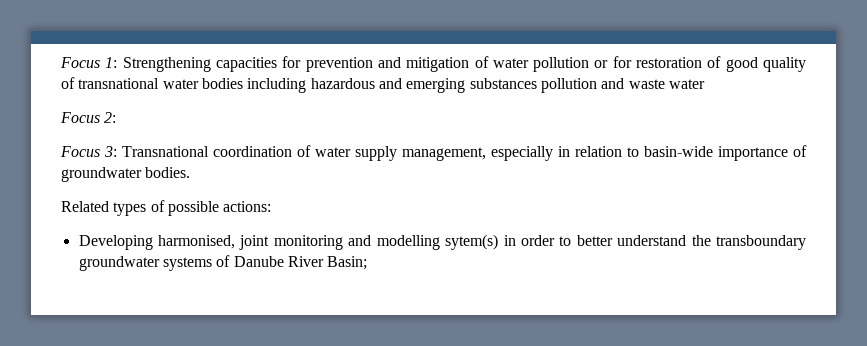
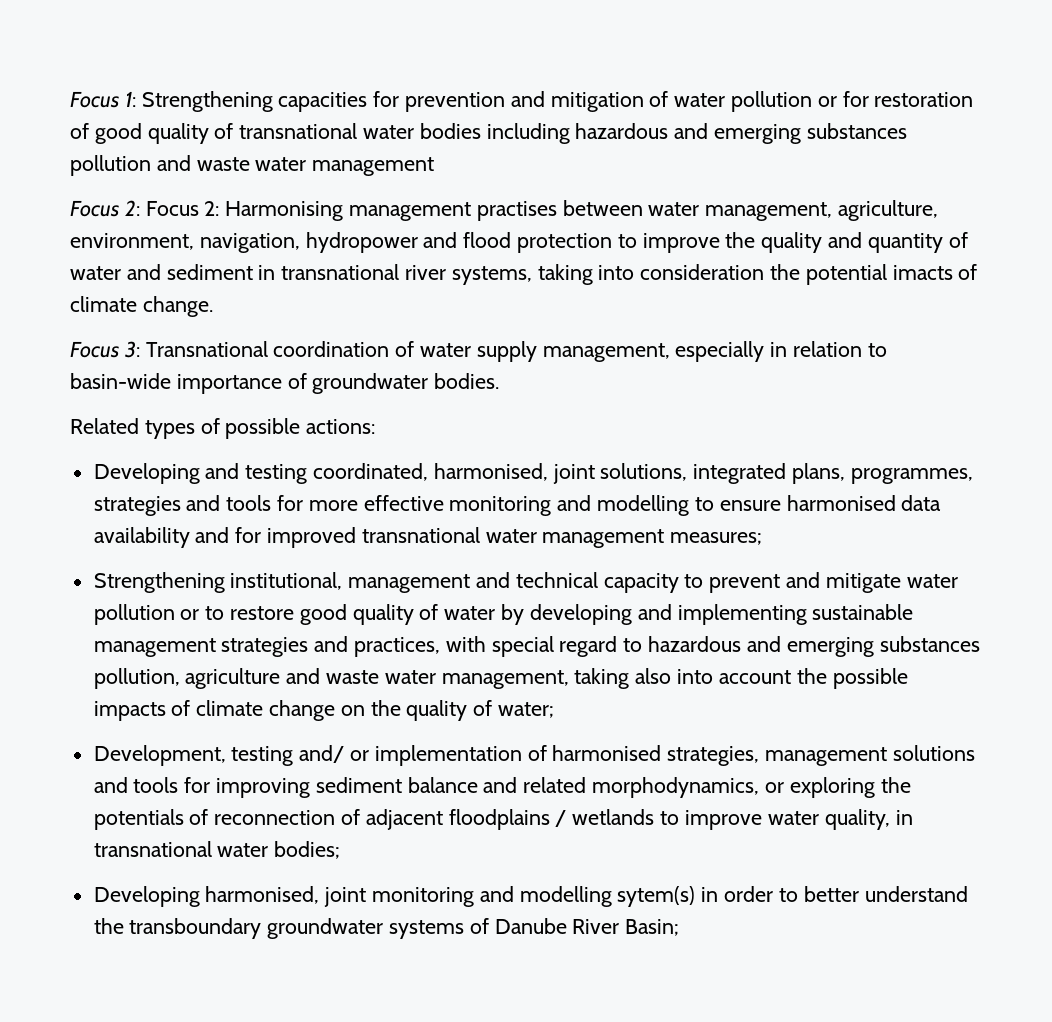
- Focus 1: Strengthening capacities for prevention and mitigation of water pollution or for restoration of good quality of transnational water bodies including hazardous and emerging substances pollution and waste water
- Focus 2:
+ Focus 1: Strengthening capacities for prevention and mitigation of water pollution or for restoration of good quality of transnational water bodies including hazardous and emerging substances pollution and waste water management
+ Focus 2: Focus 2: Harmonising management practises between water management, agriculture, environment, navigation, hydropower and flood protection to improve the quality and quantity of water and sediment in transnational river systems, taking into consideration the potential imacts of climate change.
+ Developing and testing coordinated, harmonised, joint solutions, integrated plans, programmes, strategies and tools for more effective monitoring and modelling to ensure harmonised data availability and for improved transnational water management measures;
+ Strengthening institutional, management and technical capacity to prevent and mitigate water pollution or to restore good quality of water by developing and implementing sustainable management strategies and practices, with special regard to hazardous and emerging substances pollution, agriculture and waste water management, taking also into account the possible impacts of climate change on the quality of water;
+ Development, testing and/ or implementation of harmonised strategies, management solutions and tools for improving sediment balance and related morphodynamics, or exploring the potentials of reconnection of adjacent floodplains / wetlands to improve water quality, in transnational water bodies;

